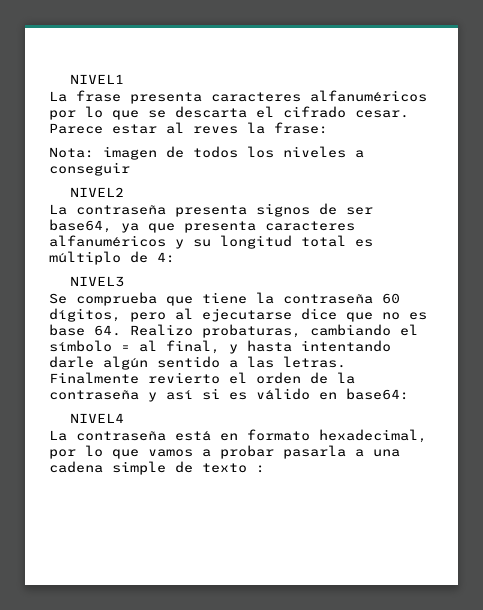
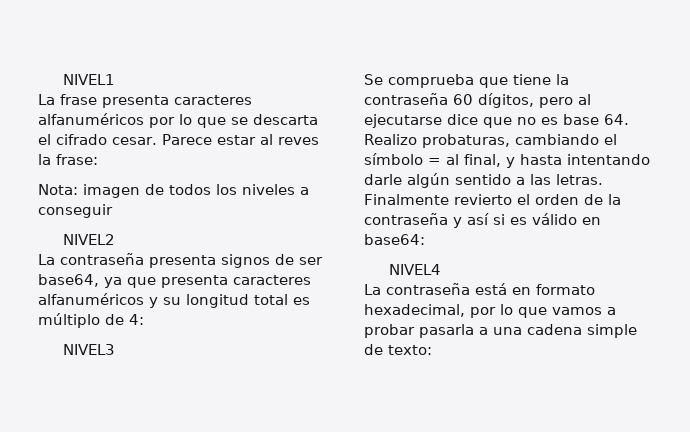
- La contraseña está en formato hexadecimal, por lo que vamos a probar pasarla a una cadena simple de texto :
+ La contraseña está en formato hexadecimal, por lo que vamos a probar pasarla a una cadena simple de texto:

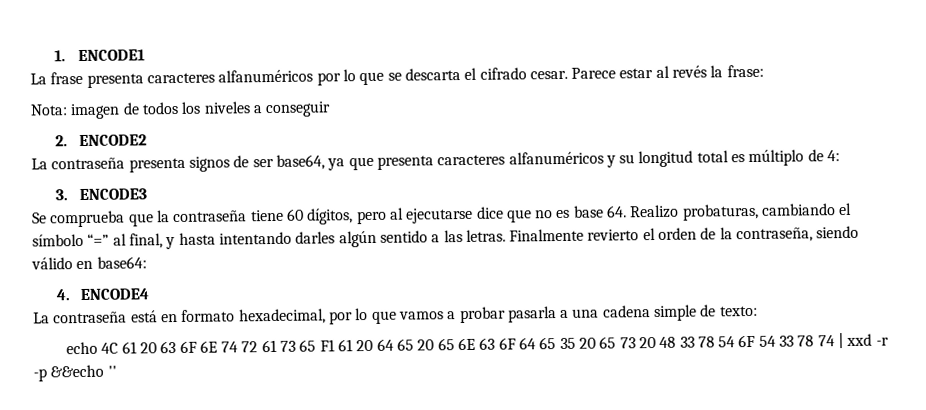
- NIVEL1
+ 1. ENCODE1
- Parece estar al reves la frase:
+ Parece estar al revés la frase:
- NIVEL2
+ 2. ENCODE2
- NIVEL3
+ 3. ENCODE3
- Se comprueba que tiene la contraseña 60 dígitos, pero al ejecutarse dice que no es base 64. Realizo probaturas, cambiando el símbolo = al final, y hasta intentando darle algún sentido a las letras.
+ Se comprueba que la contraseña tiene 60 dígitos, pero al ejecutarse dice que no es base 64. Realizo probaturas, cambiando el símbolo “=” al final, y hasta intentando darles algún sentido a las letras.
- Finalmente revierto el orden de la contraseña y así si es válido en base64:
+ Finalmente revierto el orden de la contraseña, siendo válido en base64:
- NIVEL4
+ 4. ENCODE4
+ echo 4C 61 20 63 6F 6E 74 72 61 73 65 F1 61 20 64 65 20 65 6E 63 6F 64 65 35 20 65 73 20 48 33 78 54 6F 54 33 78 74 | xxd -r -p &&echo ''

